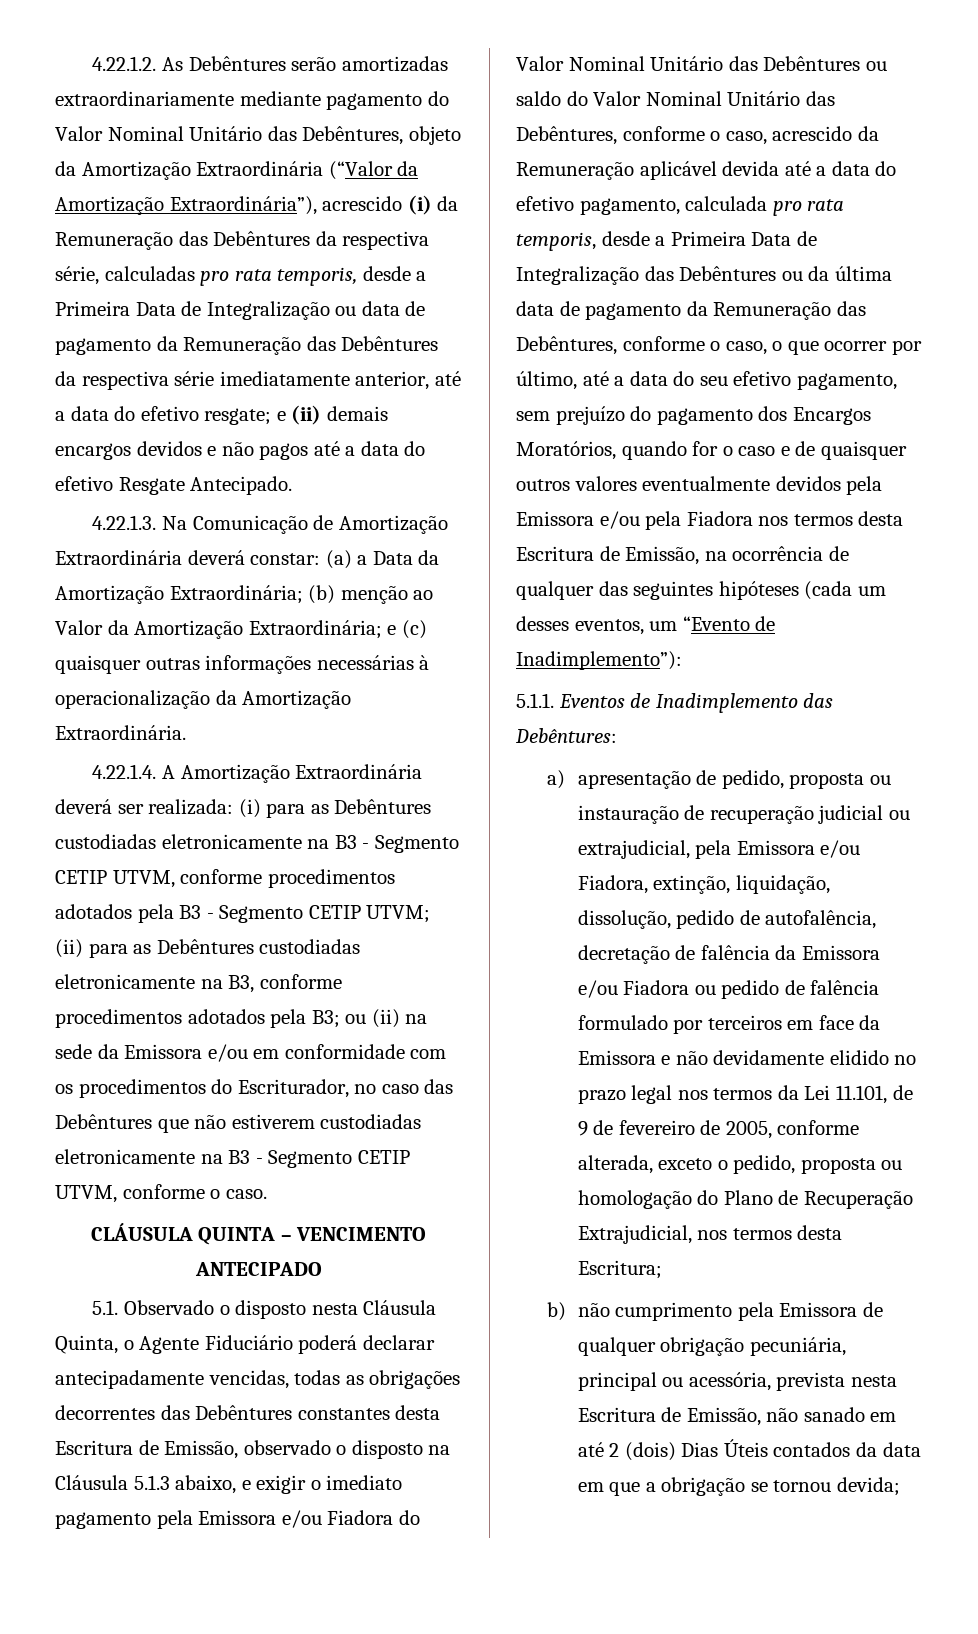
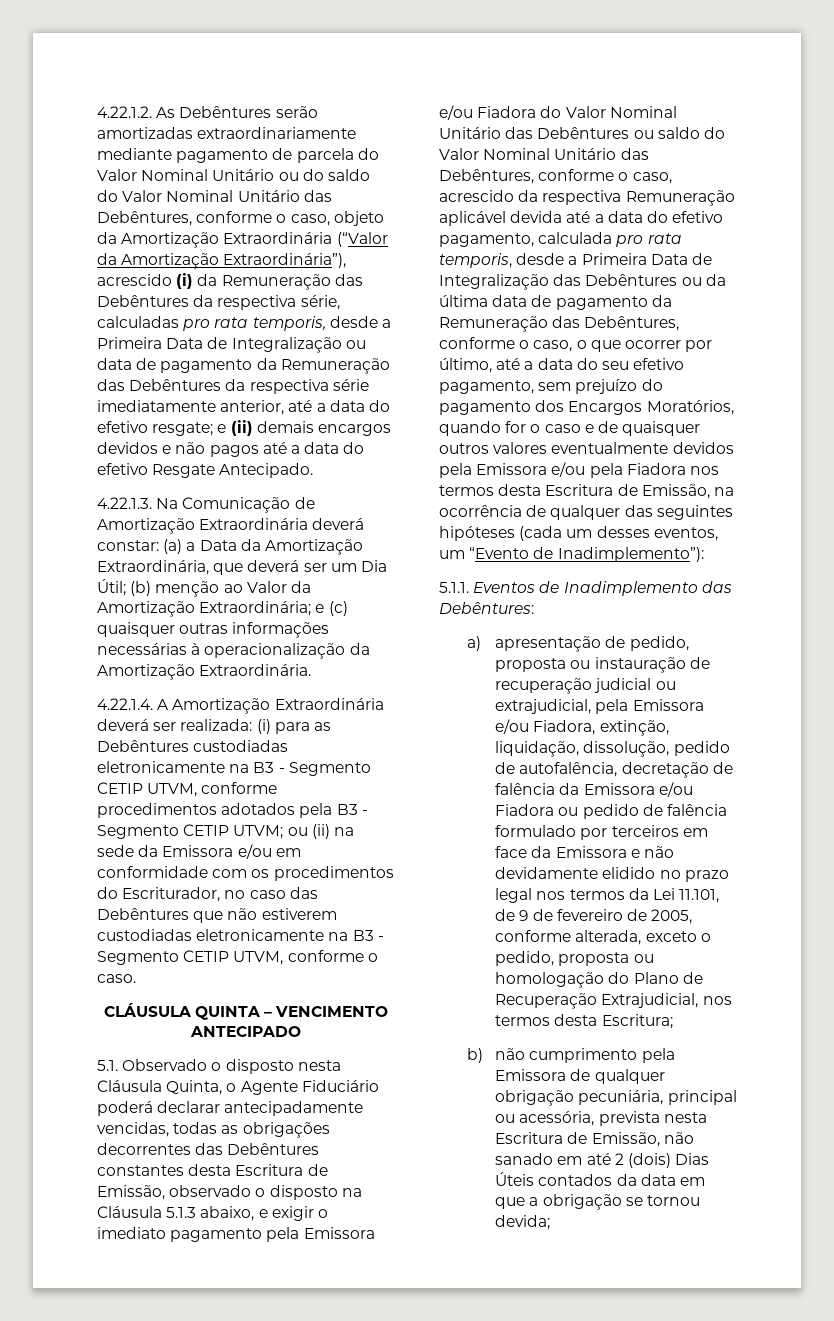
- 4.22.1.2. As Debêntures serão amortizadas extraordinariamente mediante pagamento do Valor Nominal Unitário das Debêntures, objeto da Amortização Extraordinária (“Valor da Amortização Extraordinária”), acrescido (i) da Remuneração das Debêntures da respectiva série, calculadas pro rata temporis, desde a Primeira Data de Integralização ou data de pagamento da Remuneração das Debêntures da respectiva série imediatamente anterior, até a data do efetivo resgate;
+ 4.22.1.2. As Debêntures serão amortizadas extraordinariamente mediante pagamento de parcela do Valor Nominal Unitário ou do saldo do Valor Nominal Unitário das Debêntures, conforme o caso, objeto da Amortização Extraordinária (“Valor da Amortização Extraordinária”), acrescido (i) da Remuneração das Debêntures da respectiva série, calculadas pro rata temporis, desde a Primeira Data de Integralização ou data de pagamento da Remuneração das Debêntures da respectiva série imediatamente anterior, até a data do efetivo resgate;
- 4.22.1.3. Na Comunicação de Amortização Extraordinária deverá constar: (a) a Data da Amortização Extraordinária; (b) menção ao Valor da Amortização Extraordinária; e (c) quaisquer outras informações necessárias à operacionalização da Amortização Extraordinária.
+ 4.22.1.3. Na Comunicação de Amortização Extraordinária deverá constar: (a) a Data da Amortização Extraordinária, que deverá ser um Dia Útil; (b) menção ao Valor da Amortização Extraordinária; e (c) quaisquer outras informações necessárias à operacionalização da Amortização Extraordinária.
- 4.22.1.4. A Amortização Extraordinária deverá ser realizada: (i) para as Debêntures custodiadas eletronicamente na B3 - Segmento CETIP UTVM, conforme procedimentos adotados pela B3 - Segmento CETIP UTVM; (ii) para as Debêntures custodiadas eletronicamente na B3, conforme procedimentos adotados pela B3; ou (ii) na sede da Emissora e/ou em conformidade com os procedimentos do Escriturador, no caso das Debêntures que não estiverem custodiadas eletronicamente na B3 - Segmento CETIP UTVM, conforme o caso.
+ 4.22.1.4. A Amortização Extraordinária deverá ser realizada: (i) para as Debêntures custodiadas eletronicamente na B3 - Segmento CETIP UTVM, conforme procedimentos adotados pela B3 - Segmento CETIP UTVM; ou (ii) na sede da Emissora e/ou em conformidade com os procedimentos do Escriturador, no caso das Debêntures que não estiverem custodiadas eletronicamente na B3 - Segmento CETIP UTVM, conforme o caso.
- 5.1. Observado o disposto nesta Cláusula Quinta, o Agente Fiduciário poderá declarar antecipadamente vencidas, todas as obrigações decorrentes das Debêntures constantes desta Escritura de Emissão, observado o disposto na Cláusula 5.1.3 abaixo, e exigir o imediato pagamento pela Emissora e/ou Fiadora do Valor Nominal Unitário das Debêntures ou saldo do Valor Nominal Unitário das Debêntures, conforme o caso, acrescido da Remuneração aplicável devida até a data do efetivo pagamento, calculada pro rata temporis, desde a Primeira Data de Integralização das Debêntures ou da última data de pagamento da Remuneração das Debêntures, conforme o caso, o que ocorrer por último, até a data do seu efetivo pagamento, sem prejuízo do pagamento dos Encargos Moratórios, quando for o caso e de quaisquer outros valores eventualmente devidos pela Emissora e/ou pela Fiadora nos termos desta Escritura de Emissão, na ocorrência de qualquer das seguintes hipóteses (cada um desses eventos, um “Evento de Inadimplemento”):
+ 5.1. Observado o disposto nesta Cláusula Quinta, o Agente Fiduciário poderá declarar antecipadamente vencidas, todas as obrigações decorrentes das Debêntures constantes desta Escritura de Emissão, observado o disposto na Cláusula 5.1.3 abaixo, e exigir o imediato pagamento pela Emissora e/ou Fiadora do Valor Nominal Unitário das Debêntures ou saldo do Valor Nominal Unitário das Debêntures, conforme o caso, acrescido da respectiva Remuneração aplicável devida até a data do efetivo pagamento, calculada pro rata temporis, desde a Primeira Data de Integralização das Debêntures ou da última data de pagamento da Remuneração das Debêntures, conforme o caso, o que ocorrer por último, até a data do seu efetivo pagamento, sem prejuízo do pagamento dos Encargos Moratórios, quando for o caso e de quaisquer outros valores eventualmente devidos pela Emissora e/ou pela Fiadora nos termos desta Escritura de Emissão, na ocorrência de qualquer das seguintes hipóteses (cada um desses eventos, um “Evento de Inadimplemento”):

